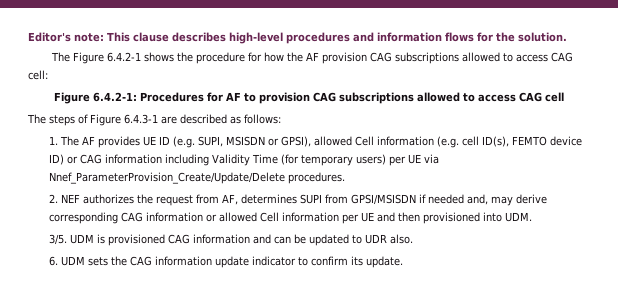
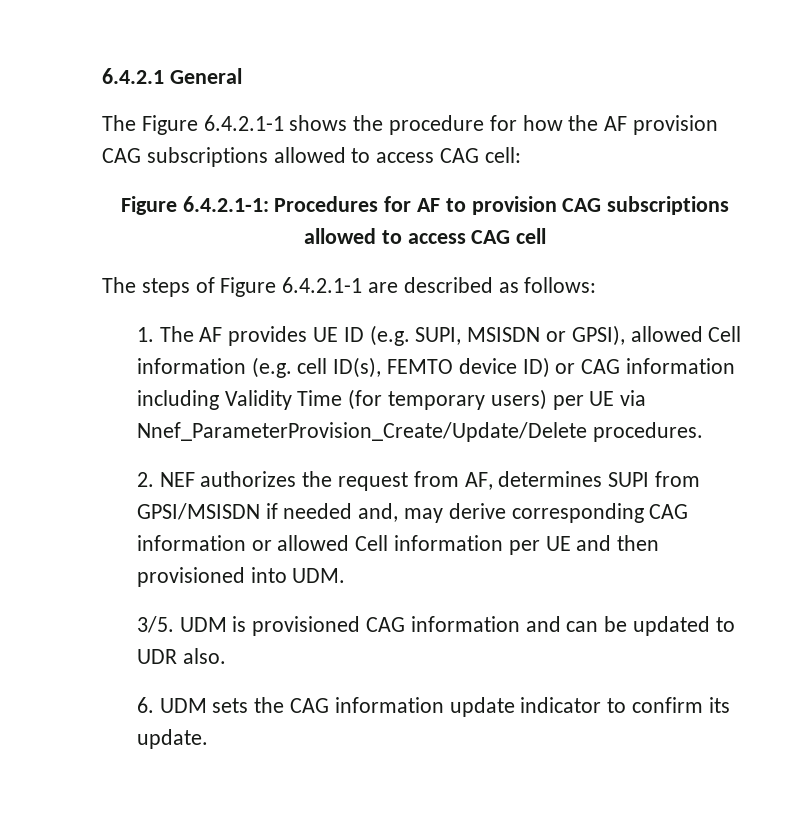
- Editor's note: This clause describes high-level procedures and information flows for the solution.
+ 6.4.2.1 General
- The Figure 6.4.2-1 shows the procedure for how the AF provision CAG subscriptions allowed to access CAG cell:
+ The Figure 6.4.2.1-1 shows the procedure for how the AF provision CAG subscriptions allowed to access CAG cell:
- Figure 6.4.2-1: Procedures for AF to provision CAG subscriptions allowed to access CAG cell
+ Figure 6.4.2.1-1: Procedures for AF to provision CAG subscriptions allowed to access CAG cell
- The steps of Figure 6.4.3-1 are described as follows:
+ The steps of Figure 6.4.2.1-1 are described as follows:

